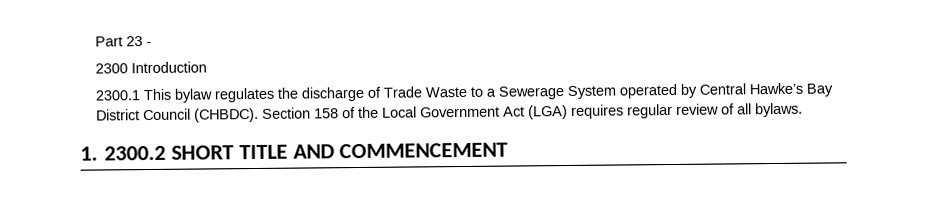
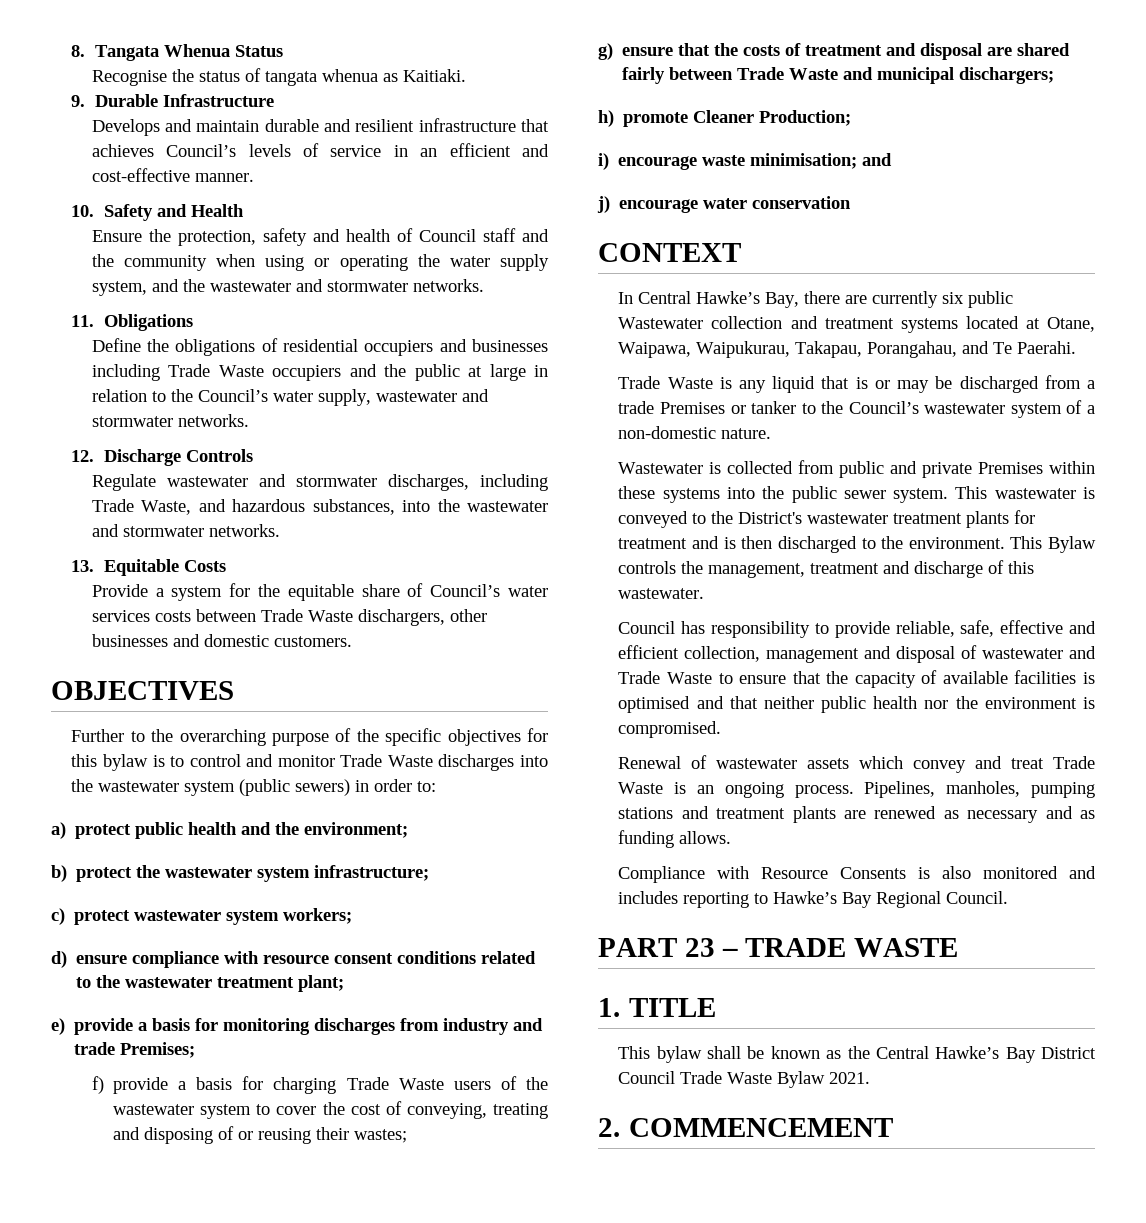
- Part 23 -
- 2300 Introduction
- 2300.1 This bylaw regulates the discharge of Trade Waste to a Sewerage System operated by Central Hawke’s Bay District Council (CHBDC). Section 158 of the Local Government Act (LGA) requires regular review of all bylaws.
- 1. 2300.2 SHORT TITLE AND COMMENCEMENT
+ 8. Tangata Whenua Status
+ Recognise the status of tangata whenua as Kaitiaki.
+ 9. Durable Infrastructure
+ Develops and maintain durable and resilient infrastructure that achieves Council’s levels of service in an efficient and cost-effective manner.
+ 10. Safety and Health
+ Ensure the protection, safety and health of Council staff and the community when using or operating the water supply system, and the wastewater and stormwater networks.
+ 11. Obligations
+ Define the obligations of residential occupiers and businesses including Trade Waste occupiers and the public at large in relation to the Council’s water supply, wastewater and stormwater networks.
+ 12. Discharge Controls
+ Regulate wastewater and stormwater discharges, including Trade Waste, and hazardous substances, into the wastewater and stormwater networks.
+ 13. Equitable Costs
+ Provide a system for the equitable share of Council’s water services costs between Trade Waste dischargers, other businesses and domestic customers.
+ OBJECTIVES
+ Further to the overarching purpose of the specific objectives for this bylaw is to control and monitor Trade Waste discharges into the wastewater system (public sewers) in order to:
+ a) protect public health and the environment;
+ b) protect the wastewater system infrastructure;
+ c) protect wastewater system workers;
+ d) ensure compliance with resource consent conditions related to the wastewater treatment plant;
+ e) provide a basis for monitoring discharges from industry and trade Premises;
+ f) provide a basis for charging Trade Waste users of the wastewater system to cover the cost of conveying, treating and disposing of or reusing their wastes;
+ g) ensure that the costs of treatment and disposal are shared fairly between Trade Waste and municipal dischargers;
+ h) promote Cleaner Production;
+ i) encourage waste minimisation; and
+ j) encourage water conservation
+ CONTEXT
+ In Central Hawke’s Bay, there are currently six public Wastewater collection and treatment systems located at Otane, Waipawa, Waipukurau, Takapau, Porangahau, and Te Paerahi.
+ Trade Waste is any liquid that is or may be discharged from a trade Premises or tanker to the Council’s wastewater system of a non-domestic nature.
+ Wastewater is collected from public and private Premises within these systems into the public sewer system. This wastewater is conveyed to the District's wastewater treatment plants for treatment and is then discharged to the environment. This Bylaw controls the management, treatment and discharge of this wastewater.
+ Council has responsibility to provide reliable, safe, effective and efficient collection, management and disposal of wastewater and Trade Waste to ensure that the capacity of available facilities is optimised and that neither public health nor the environment is compromised.
+ Renewal of wastewater assets which convey and treat Trade Waste is an ongoing process. Pipelines, manholes, pumping stations and treatment plants are renewed as necessary and as funding allows.
+ Compliance with Resource Consents is also monitored and includes reporting to Hawke’s Bay Regional Council.
+ PART 23 – TRADE WASTE
+ 1. TITLE
+ This bylaw shall be known as the Central Hawke’s Bay District Council Trade Waste Bylaw 2021.
+ 2. COMMENCEMENT

